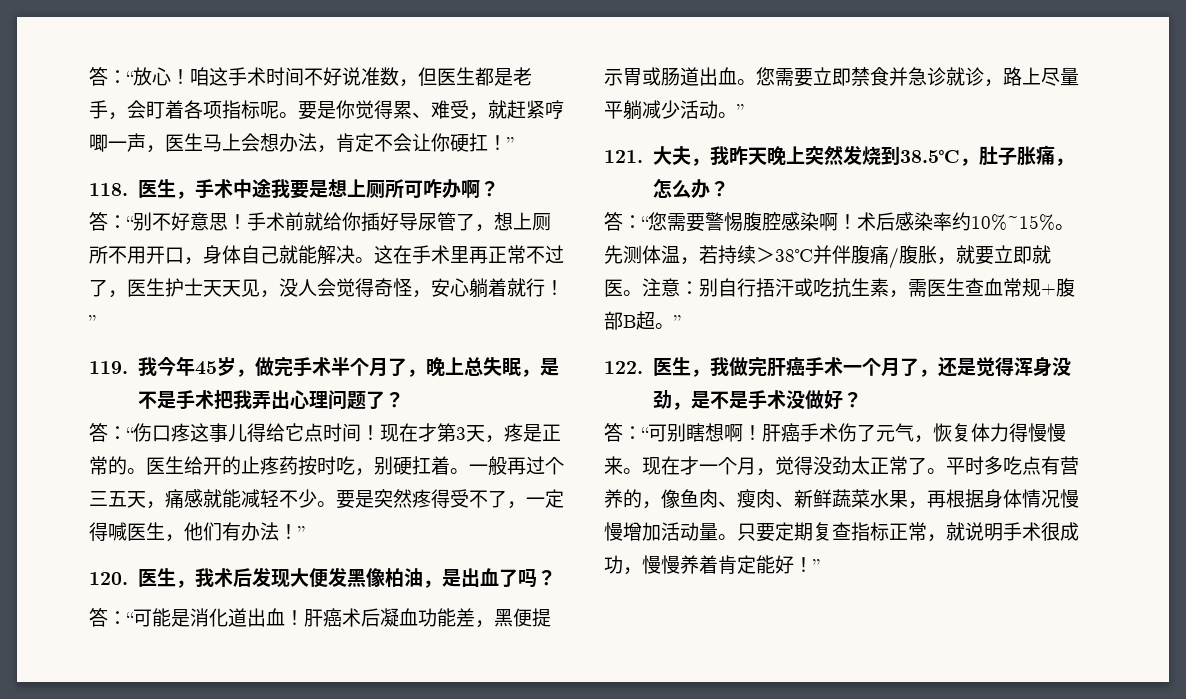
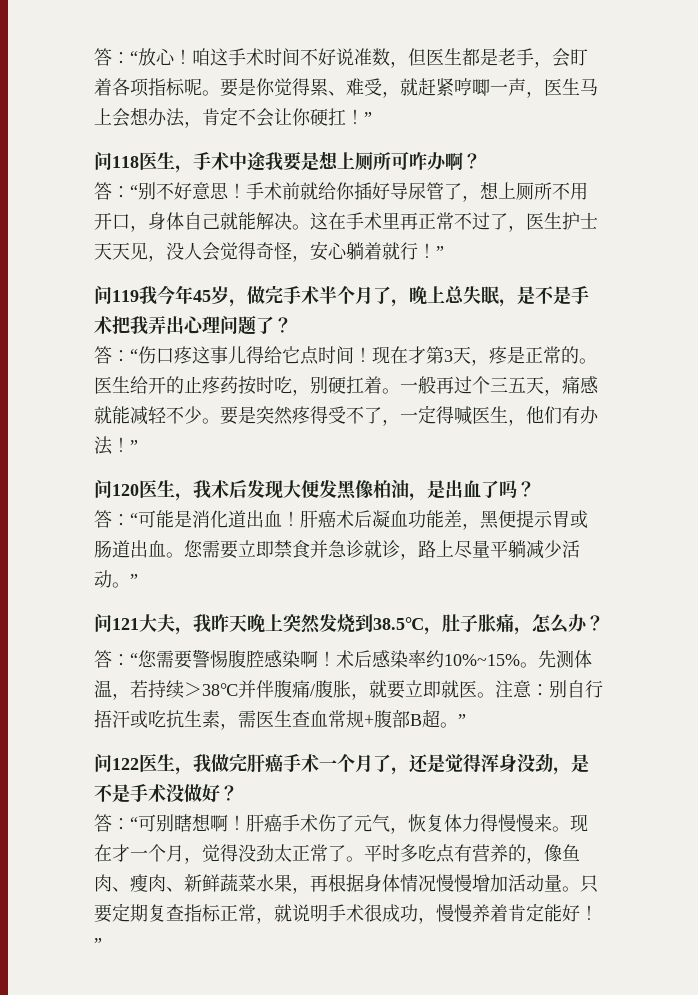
- 118.医生，手术中途我要是想上厕所可咋办啊？
+ 问118医生，手术中途我要是想上厕所可咋办啊？
- 119.我今年45岁，做完手术半个月了，晚上总失眠，是不是手术把我弄出心理问题了？
+ 问119我今年45岁，做完手术半个月了，晚上总失眠，是不是手术把我弄出心理问题了？
- 120.医生，我术后发现大便发黑像柏油，是出血了吗？
+ 问120医生，我术后发现大便发黑像柏油，是出血了吗？
- 121.大夫，我昨天晚上突然发烧到38.5℃，肚子胀痛，怎么办？
+ 问121大夫，我昨天晚上突然发烧到38.5℃，肚子胀痛，怎么办？
- 122.医生，我做完肝癌手术一个月了，还是觉得浑身没劲，是不是手术没做好？
+ 问122医生，我做完肝癌手术一个月了，还是觉得浑身没劲，是不是手术没做好？

